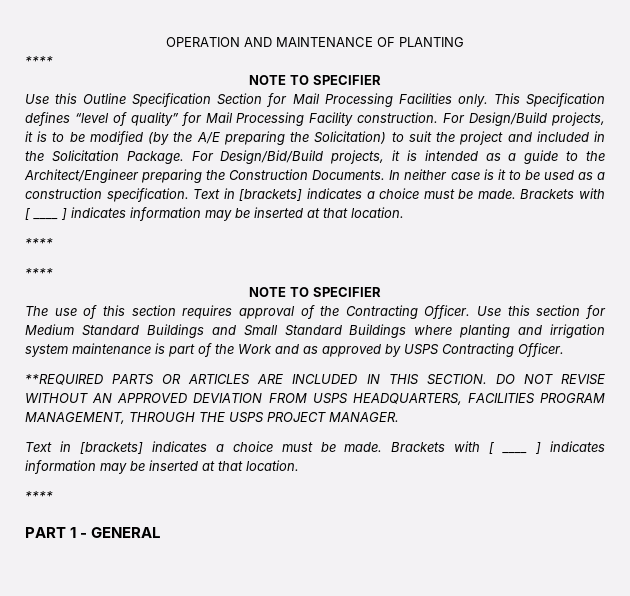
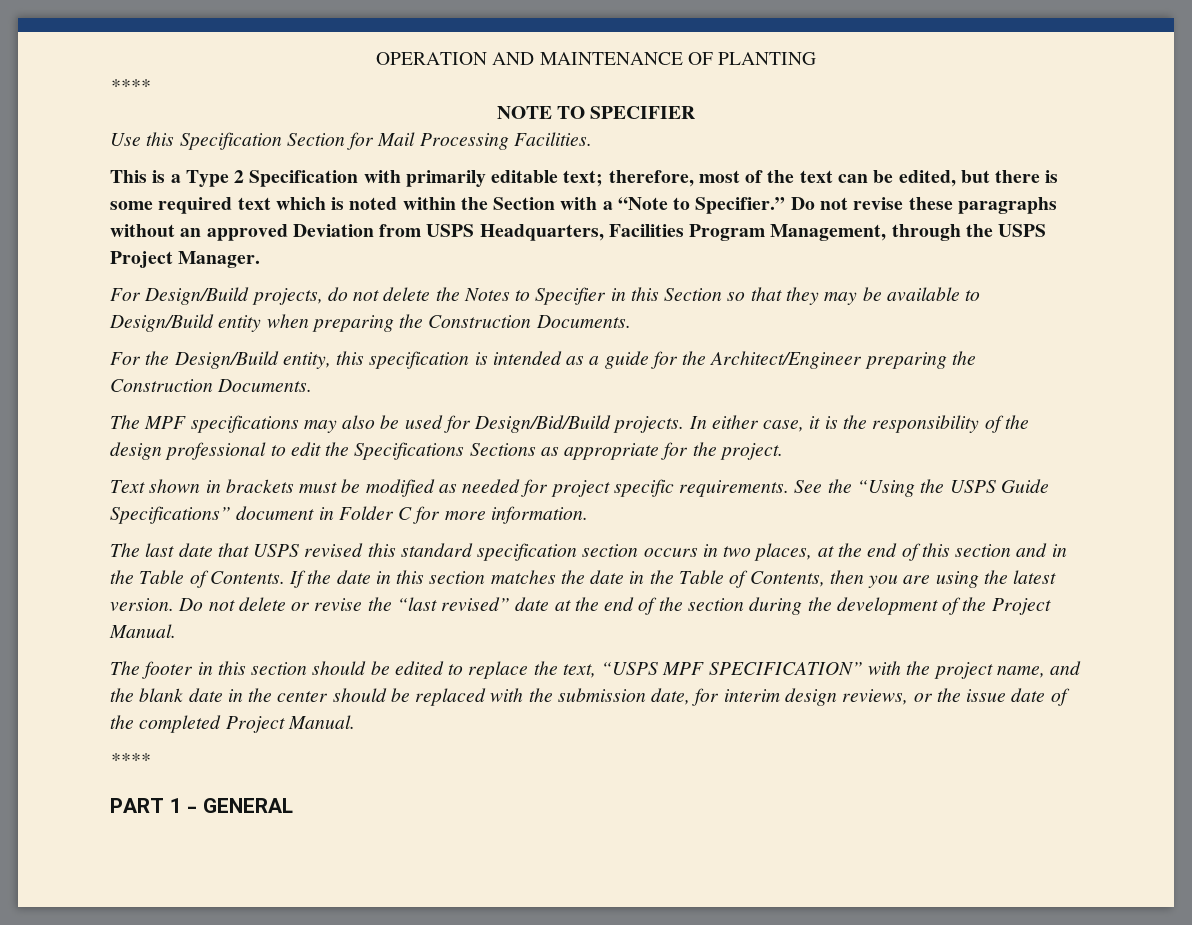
- Use this Outline Specification Section for Mail Processing Facilities only. This Specification defines “level of quality” for Mail Processing Facility construction. For Design/Build projects, it is to be modified (by the A/E preparing the Solicitation) to suit the project and included in the Solicitation Package. For Design/Bid/Build projects, it is intended as a guide to the Architect/Engineer preparing the Construction Documents. In neither case is it to be used as a construction specification. Text in [brackets] indicates a choice must be made. Brackets with [ ____ ] indicates information may be inserted at that location.
- ****
- ****
- NOTE TO SPECIFIER
- The use of this section requires approval of the Contracting Officer. Use this section for Medium Standard Buildings and Small Standard Buildings where planting and irrigation system maintenance is part of the Work and as approved by USPS Contracting Officer.
- **REQUIRED PARTS OR ARTICLES ARE INCLUDED IN THIS SECTION. DO NOT REVISE WITHOUT AN APPROVED DEVIATION FROM USPS HEADQUARTERS, FACILITIES PROGRAM MANAGEMENT, THROUGH THE USPS PROJECT MANAGER.
- Text in [brackets] indicates a choice must be made. Brackets with [ ____ ] indicates information may be inserted at that location.
+ Use this Specification Section for Mail Processing Facilities.
+ This is a Type 2 Specification with primarily editable text; therefore, most of the text can be edited, but there is some required text which is noted within the Section with a “Note to Specifier.” Do not revise these paragraphs without an approved Deviation from USPS Headquarters, Facilities Program Management, through the USPS Project Manager.
+ For Design/Build projects, do not delete the Notes to Specifier in this Section so that they may be available to Design/Build entity when preparing the Construction Documents.
+ For the Design/Build entity, this specification is intended as a guide for the Architect/Engineer preparing the Construction Documents.
+ The MPF specifications may also be used for Design/Bid/Build projects. In either case, it is the responsibility of the design professional to edit the Specifications Sections as appropriate for the project.
+ Text shown in brackets must be modified as needed for project specific requirements. See the “Using the USPS Guide Specifications” document in Folder C for more information.
+ The last date that USPS revised this standard specification section occurs in two places, at the end of this section and in the Table of Contents. If the date in this section matches the date in the Table of Contents, then you are using the latest version. Do not delete or revise the “last revised” date at the end of the section during the development of the Project Manual.
+ The footer in this section should be edited to replace the text, “USPS MPF SPECIFICATION” with the project name, and the blank date in the center should be replaced with the submission date, for interim design reviews, or the issue date of the completed Project Manual.

